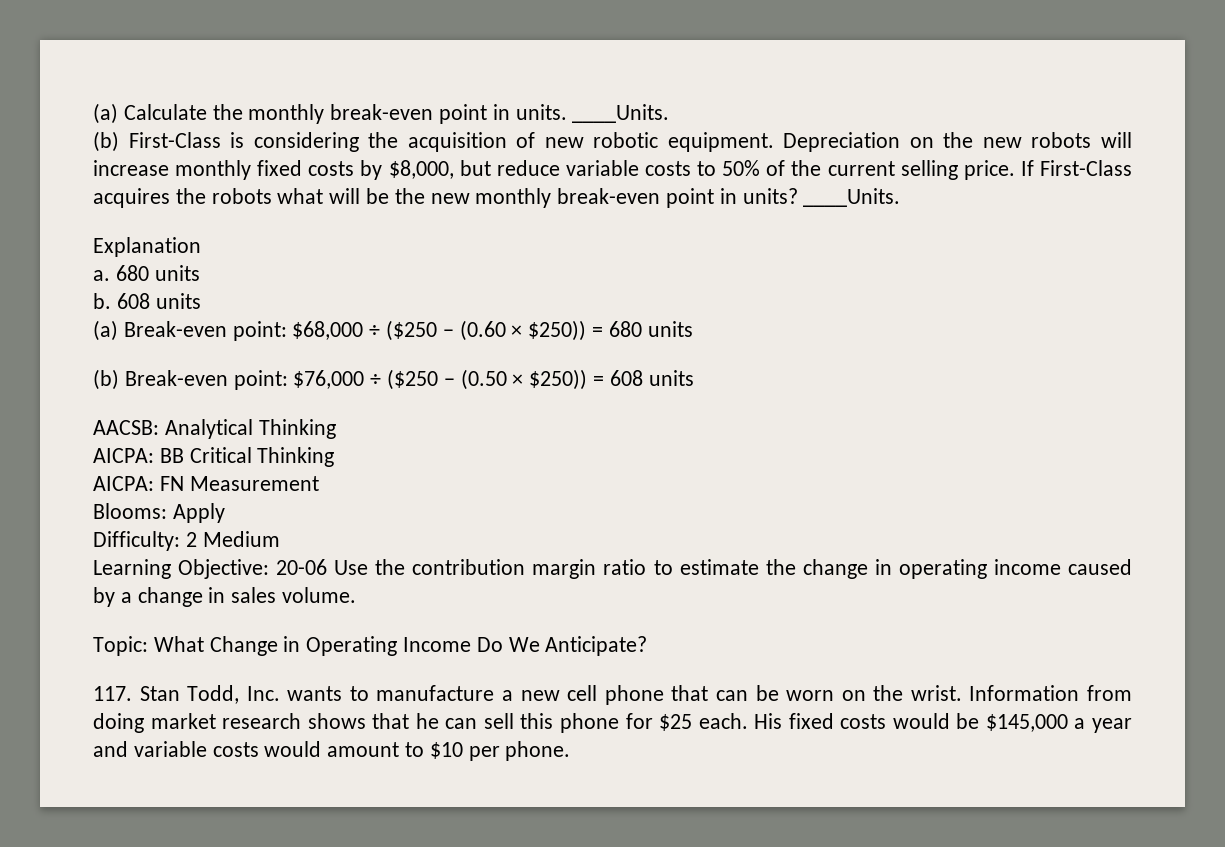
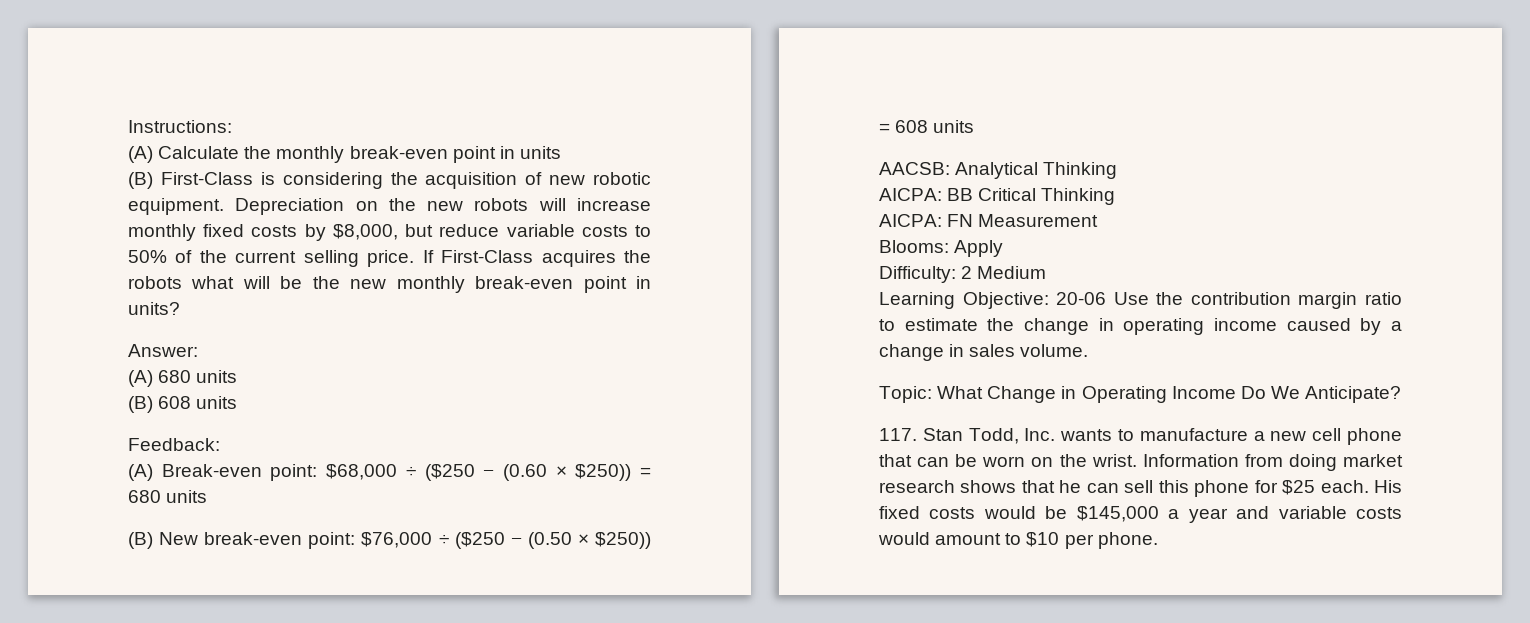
- (a) Calculate the monthly break-even point in units. ____Units.
- (b) First-Class is considering the acquisition of new robotic equipment.
+ Instructions:
+ (A) Calculate the monthly break-even point in units
+ (B) First-Class is considering the acquisition of new robotic equipment.
- If First-Class acquires the robots what will be the new monthly break-even point in units? ____Units.
- Explanation
- a. 680 units
- b. 608 units
- (a) Break-even point: $68,000 ÷ ($250 − (0.60 × $250)) = 680 units
+ If First-Class acquires the robots what will be the new monthly break-even point in units?
+ Answer:
+ (A) 680 units
+ (B) 608 units
+ Feedback:
+ (A) Break-even point: $68,000 ÷ ($250 − (0.60 × $250)) = 680 units
- (b) Break-even point: $76,000 ÷ ($250 − (0.50 × $250)) = 608 units
+ (B) New break-even point: $76,000 ÷ ($250 − (0.50 × $250)) = 608 units

